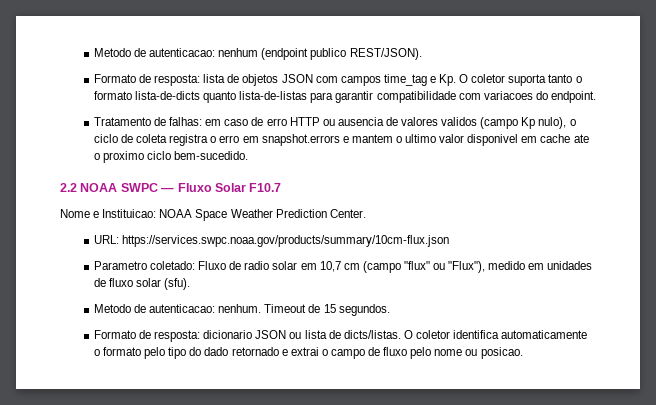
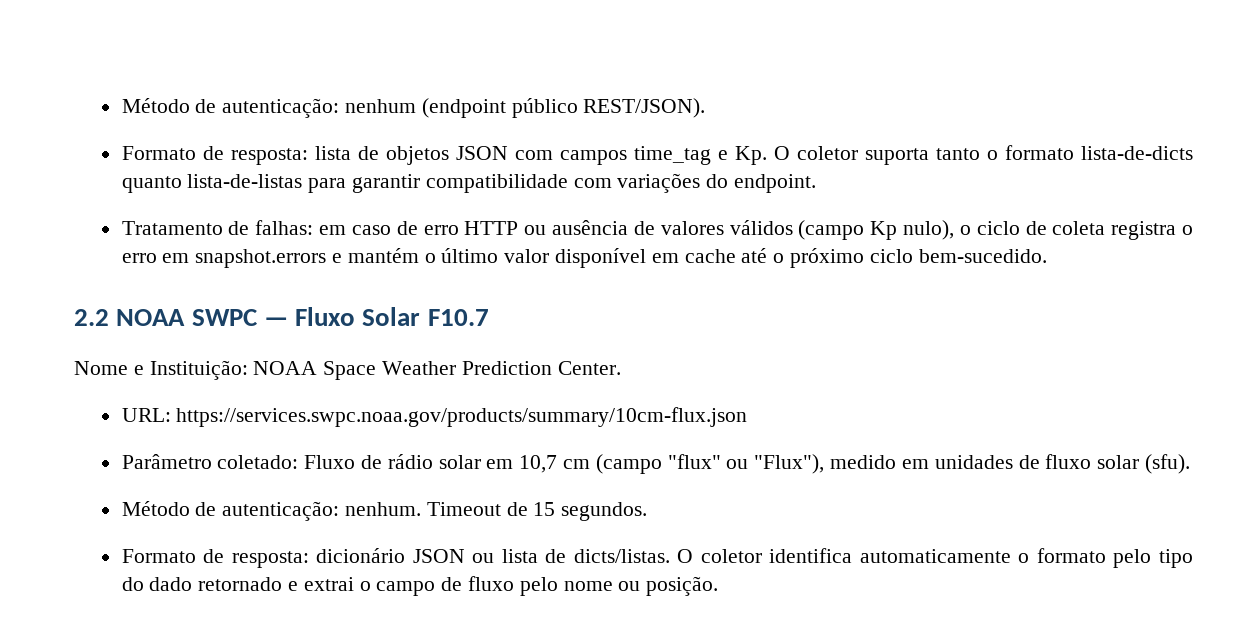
- Metodo de autenticacao: nenhum (endpoint publico REST/JSON).
+ Método de autenticação: nenhum (endpoint público REST/JSON).
- Formato de resposta: lista de objetos JSON com campos time_tag e Kp. O coletor suporta tanto o formato lista-de-dicts quanto lista-de-listas para garantir compatibilidade com variacoes do endpoint.
+ Formato de resposta: lista de objetos JSON com campos time_tag e Kp. O coletor suporta tanto o formato lista-de-dicts quanto lista-de-listas para garantir compatibilidade com variações do endpoint.
- Tratamento de falhas: em caso de erro HTTP ou ausencia de valores validos (campo Kp nulo), o ciclo de coleta registra o erro em snapshot.errors e mantem o ultimo valor disponivel em cache ate o proximo ciclo bem-sucedido.
+ Tratamento de falhas: em caso de erro HTTP ou ausência de valores válidos (campo Kp nulo), o ciclo de coleta registra o erro em snapshot.errors e mantém o último valor disponível em cache até o próximo ciclo bem-sucedido.
- Nome e Instituicao: NOAA Space Weather Prediction Center.
+ Nome e Instituição: NOAA Space Weather Prediction Center.
- Parametro coletado: Fluxo de radio solar em 10,7 cm (campo "flux" ou "Flux"), medido em unidades de fluxo solar (sfu).
+ Parâmetro coletado: Fluxo de rádio solar em 10,7 cm (campo "flux" ou "Flux"), medido em unidades de fluxo solar (sfu).
- Metodo de autenticacao: nenhum.
+ Método de autenticação: nenhum.
- Formato de resposta: dicionario JSON ou lista de dicts/listas.
+ Formato de resposta: dicionário JSON ou lista de dicts/listas.
- O coletor identifica automaticamente o formato pelo tipo do dado retornado e extrai o campo de fluxo pelo nome ou posicao.
+ O coletor identifica automaticamente o formato pelo tipo do dado retornado e extrai o campo de fluxo pelo nome ou posição.

